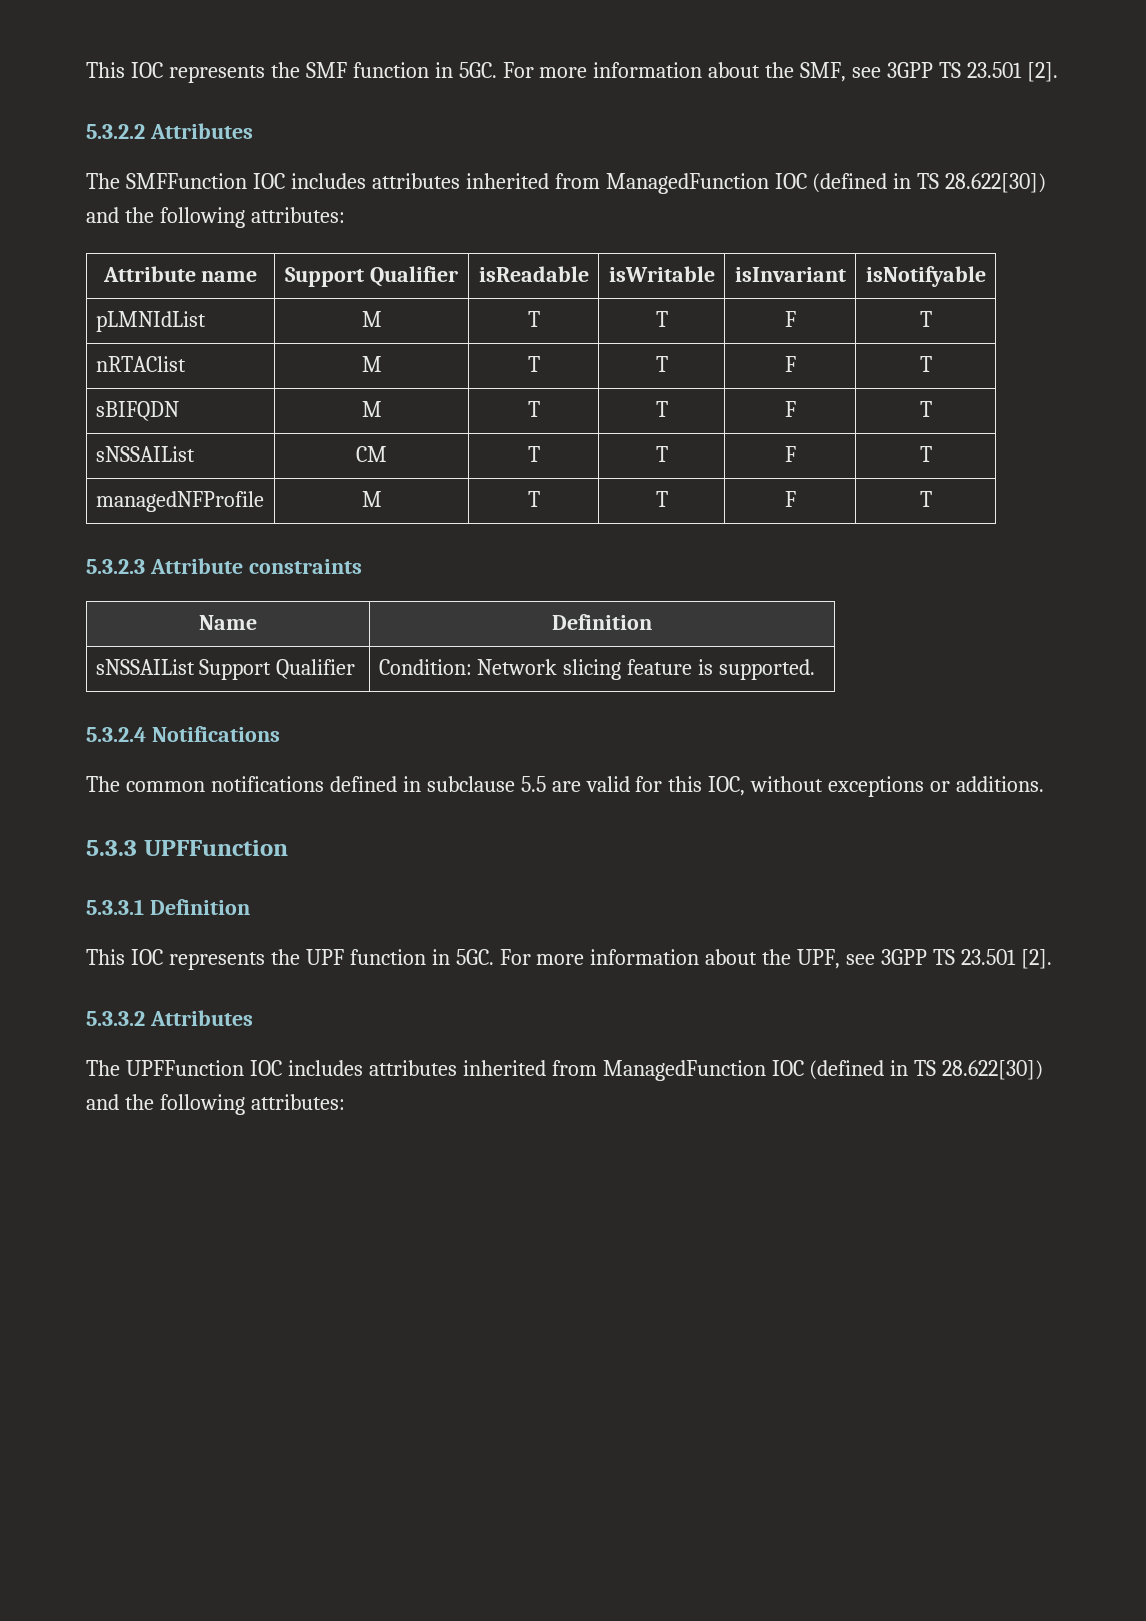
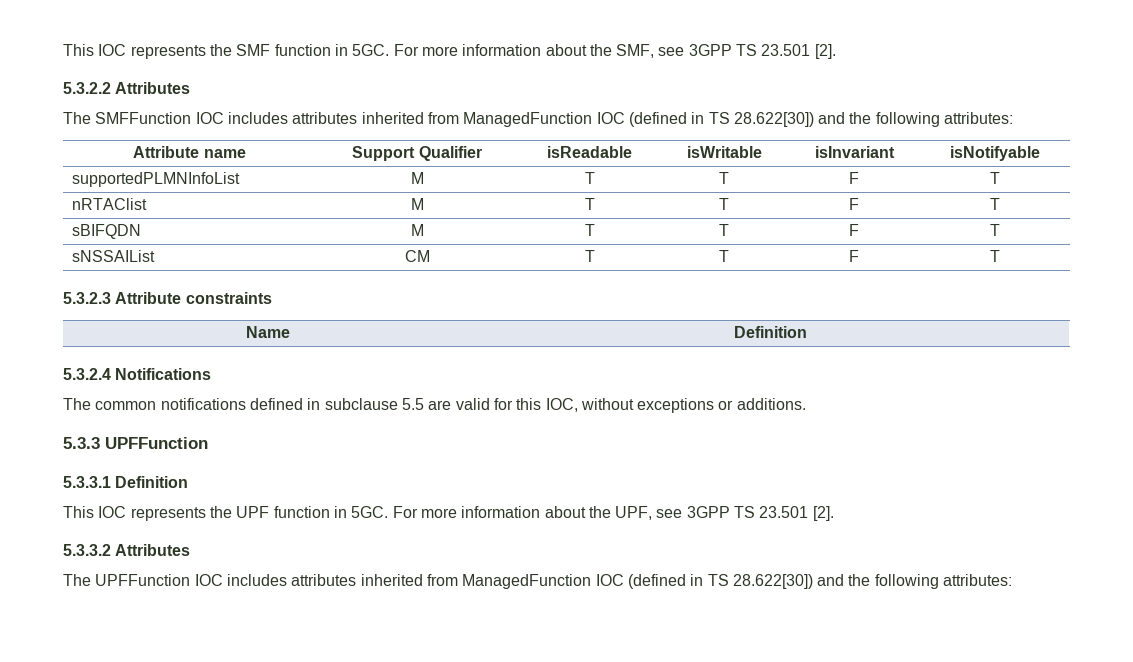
- pLMNIdList | M | T | T | F | T
+ supportedPLMNInfoList | M | T | T | F | T
- managedNFProfile | M | T | T | F | T
- sNSSAIList Support Qualifier | Condition: Network slicing feature is supported.

